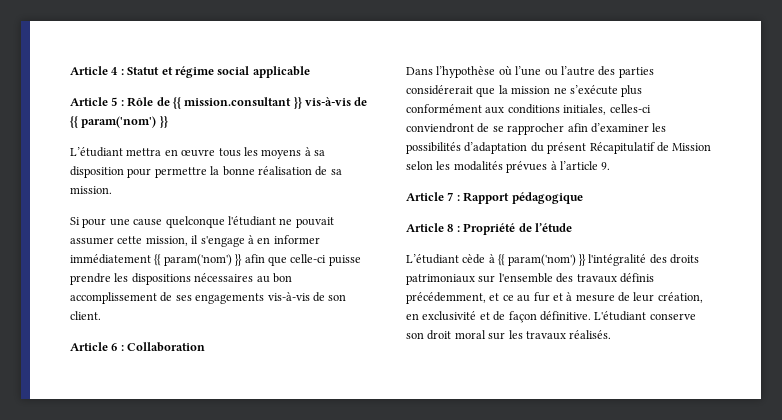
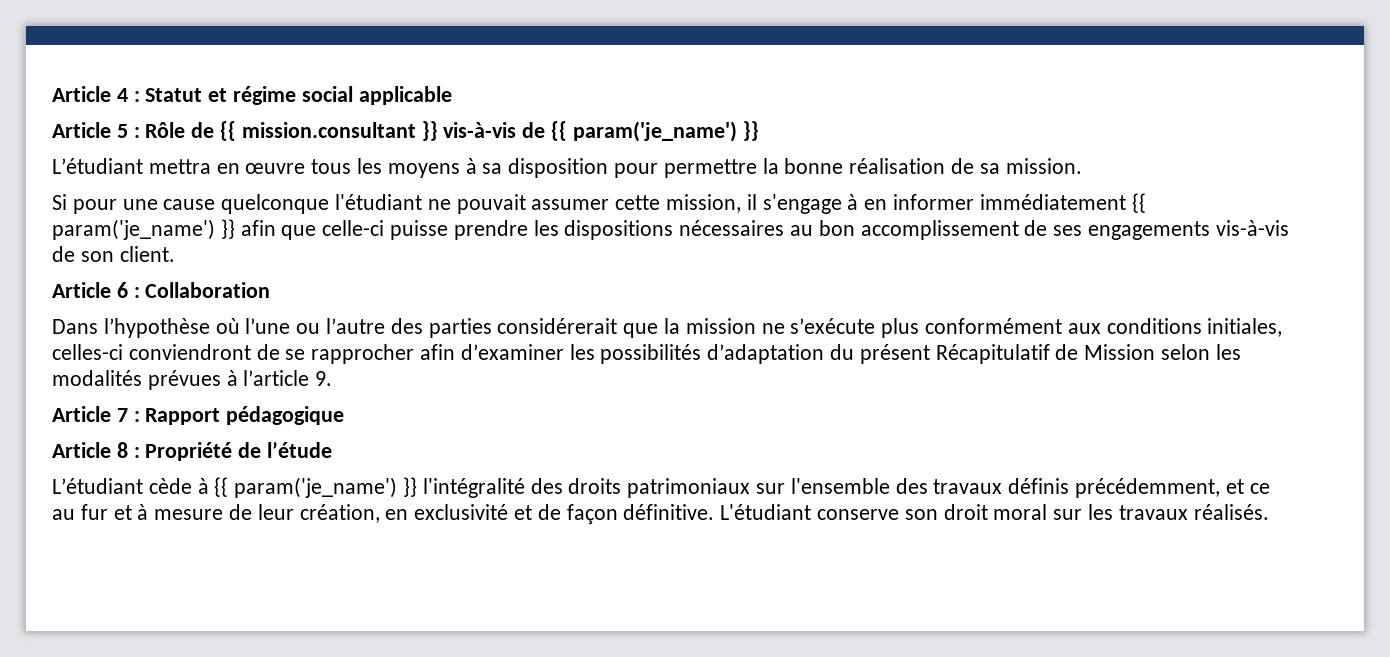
- Article 5 : Rôle de {{ mission.consultant }} vis-à-vis de {{ param('nom') }}
+ Article 5 : Rôle de {{ mission.consultant }} vis-à-vis de {{ param('je_name') }}
- Si pour une cause quelconque l'étudiant ne pouvait assumer cette mission, il s'engage à en informer immédiatement {{ param('nom') }} afin que celle-ci puisse prendre les dispositions nécessaires au bon accomplissement de ses engagements vis-à-vis de son client.
+ Si pour une cause quelconque l'étudiant ne pouvait assumer cette mission, il s'engage à en informer immédiatement {{ param('je_name') }} afin que celle-ci puisse prendre les dispositions nécessaires au bon accomplissement de ses engagements vis-à-vis de son client.
- L’étudiant cède à {{ param('nom') }} l'intégralité des droits patrimoniaux sur l'ensemble des travaux définis précédemment, et ce au fur et à mesure de leur création, en exclusivité et de façon définitive.
+ L’étudiant cède à {{ param('je_name') }} l'intégralité des droits patrimoniaux sur l'ensemble des travaux définis précédemment, et ce au fur et à mesure de leur création, en exclusivité et de façon définitive.

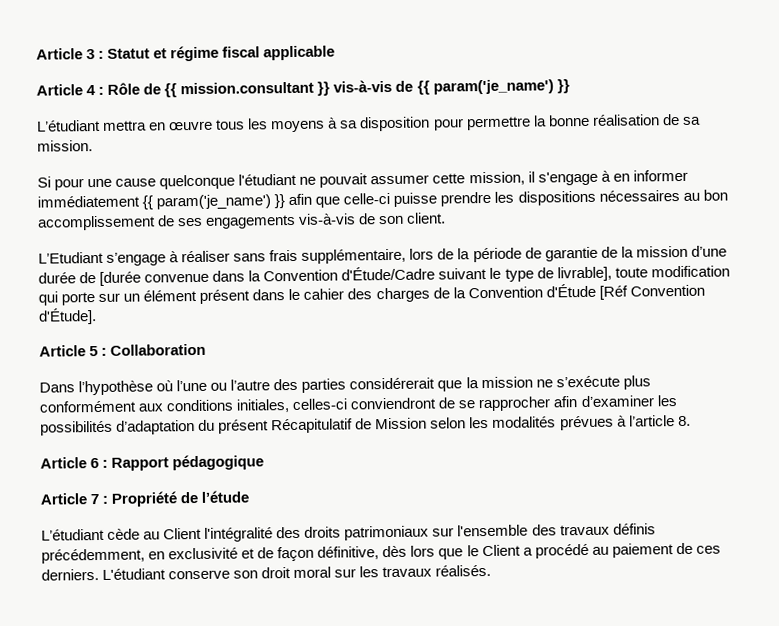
- Article 4 : Statut et régime social applicable
+ Article 3 : Statut et régime fiscal applicable
- Article 5 : Rôle de {{ mission.consultant }} vis-à-vis de {{ param('je_name') }}
+ Article 4 : Rôle de {{ mission.consultant }} vis-à-vis de {{ param('je_name') }}
- Article 6 : Collaboration
+ L’Etudiant s’engage à réaliser sans frais supplémentaire, lors de la période de garantie de la mission d’une durée de [durée convenue dans la Convention d'Étude/Cadre suivant le type de livrable], toute modification qui porte sur un élément présent dans le cahier des charges de la Convention d'Étude [Réf Convention d'Étude].
+ Article 5 : Collaboration
- Dans l’hypothèse où l’une ou l’autre des parties considérerait que la mission ne s’exécute plus conformément aux conditions initiales, celles-ci conviendront de se rapprocher afin d’examiner les possibilités d’adaptation du présent Récapitulatif de Mission selon les modalités prévues à l’article 9.
- Article 7 : Rapport pédagogique
+ Dans l’hypothèse où l’une ou l’autre des parties considérerait que la mission ne s’exécute plus conformément aux conditions initiales, celles-ci conviendront de se rapprocher afin d’examiner les possibilités d’adaptation du présent Récapitulatif de Mission selon les modalités prévues à l’article 8.
+ Article 6 : Rapport pédagogique
- Article 8 : Propriété de l’étude
+ Article 7 : Propriété de l’étude
- L’étudiant cède à {{ param('je_name') }} l'intégralité des droits patrimoniaux sur l'ensemble des travaux définis précédemment, et ce au fur et à mesure de leur création, en exclusivité et de façon définitive.
+ L’étudiant cède au Client l'intégralité des droits patrimoniaux sur l'ensemble des travaux définis précédemment, en exclusivité et de façon définitive, dès lors que le Client a procédé au paiement de ces derniers.

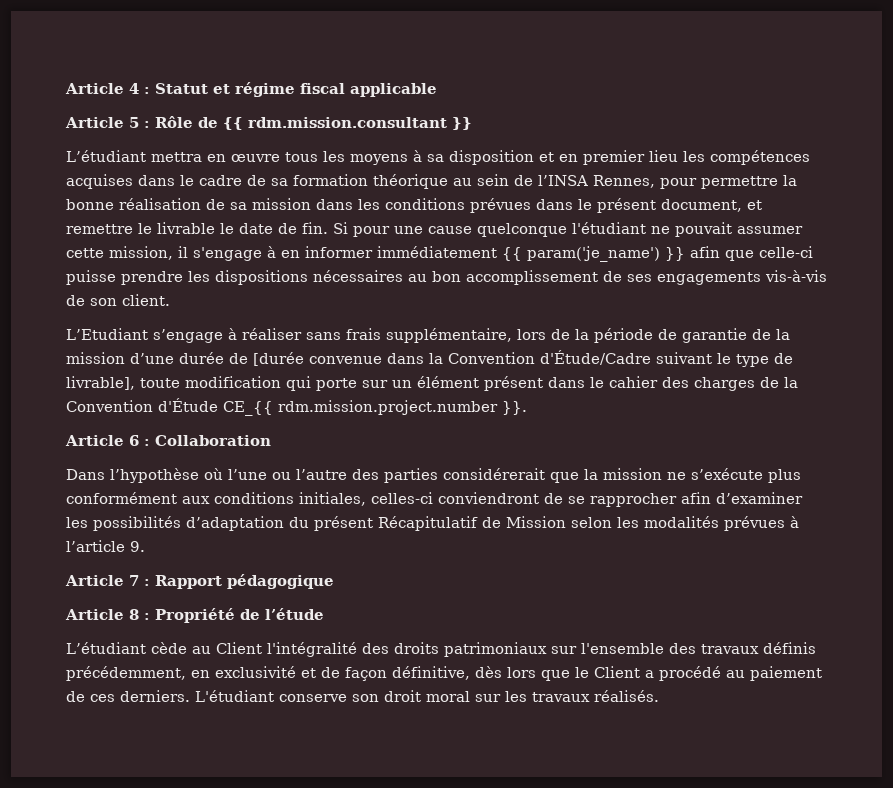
- Article 3 : Statut et régime fiscal applicable
+ Article 4 : Statut et régime fiscal applicable
- Article 4 : Rôle de {{ mission.consultant }} vis-à-vis de {{ param('je_name') }}
+ Article 5 : Rôle de {{ rdm.mission.consultant }}
- L’étudiant mettra en œuvre tous les moyens à sa disposition pour permettre la bonne réalisation de sa mission.
- Si pour une cause quelconque l'étudiant ne pouvait assumer cette mission, il s'engage à en informer immédiatement {{ param('je_name') }} afin que celle-ci puisse prendre les dispositions nécessaires au bon accomplissement de ses engagements vis-à-vis de son client.
+ L’étudiant mettra en œuvre tous les moyens à sa disposition et en premier lieu les compétences acquises dans le cadre de sa formation théorique au sein de l’INSA Rennes, pour permettre la bonne réalisation de sa mission dans les conditions prévues dans le présent document, et remettre le livrable le date de fin. Si pour une cause quelconque l'étudiant ne pouvait assumer cette mission, il s'engage à en informer immédiatement {{ param('je_name') }} afin que celle-ci puisse prendre les dispositions nécessaires au bon accomplissement de ses engagements vis-à-vis de son client.
- L’Etudiant s’engage à réaliser sans frais supplémentaire, lors de la période de garantie de la mission d’une durée de [durée convenue dans la Convention d'Étude/Cadre suivant le type de livrable], toute modification qui porte sur un élément présent dans le cahier des charges de la Convention d'Étude [Réf Convention d'Étude].
- Article 5 : Collaboration
+ L’Etudiant s’engage à réaliser sans frais supplémentaire, lors de la période de garantie de la mission d’une durée de [durée convenue dans la Convention d'Étude/Cadre suivant le type de livrable], toute modification qui porte sur un élément présent dans le cahier des charges de la Convention d'Étude CE_{{ rdm.mission.project.number }}.
+ Article 6 : Collaboration
- Dans l’hypothèse où l’une ou l’autre des parties considérerait que la mission ne s’exécute plus conformément aux conditions initiales, celles-ci conviendront de se rapprocher afin d’examiner les possibilités d’adaptation du présent Récapitulatif de Mission selon les modalités prévues à l’article 8.
- Article 6 : Rapport pédagogique
+ Dans l’hypothèse où l’une ou l’autre des parties considérerait que la mission ne s’exécute plus conformément aux conditions initiales, celles-ci conviendront de se rapprocher afin d’examiner les possibilités d’adaptation du présent Récapitulatif de Mission selon les modalités prévues à l’article 9.
+ Article 7 : Rapport pédagogique
- Article 7 : Propriété de l’étude
+ Article 8 : Propriété de l’étude

